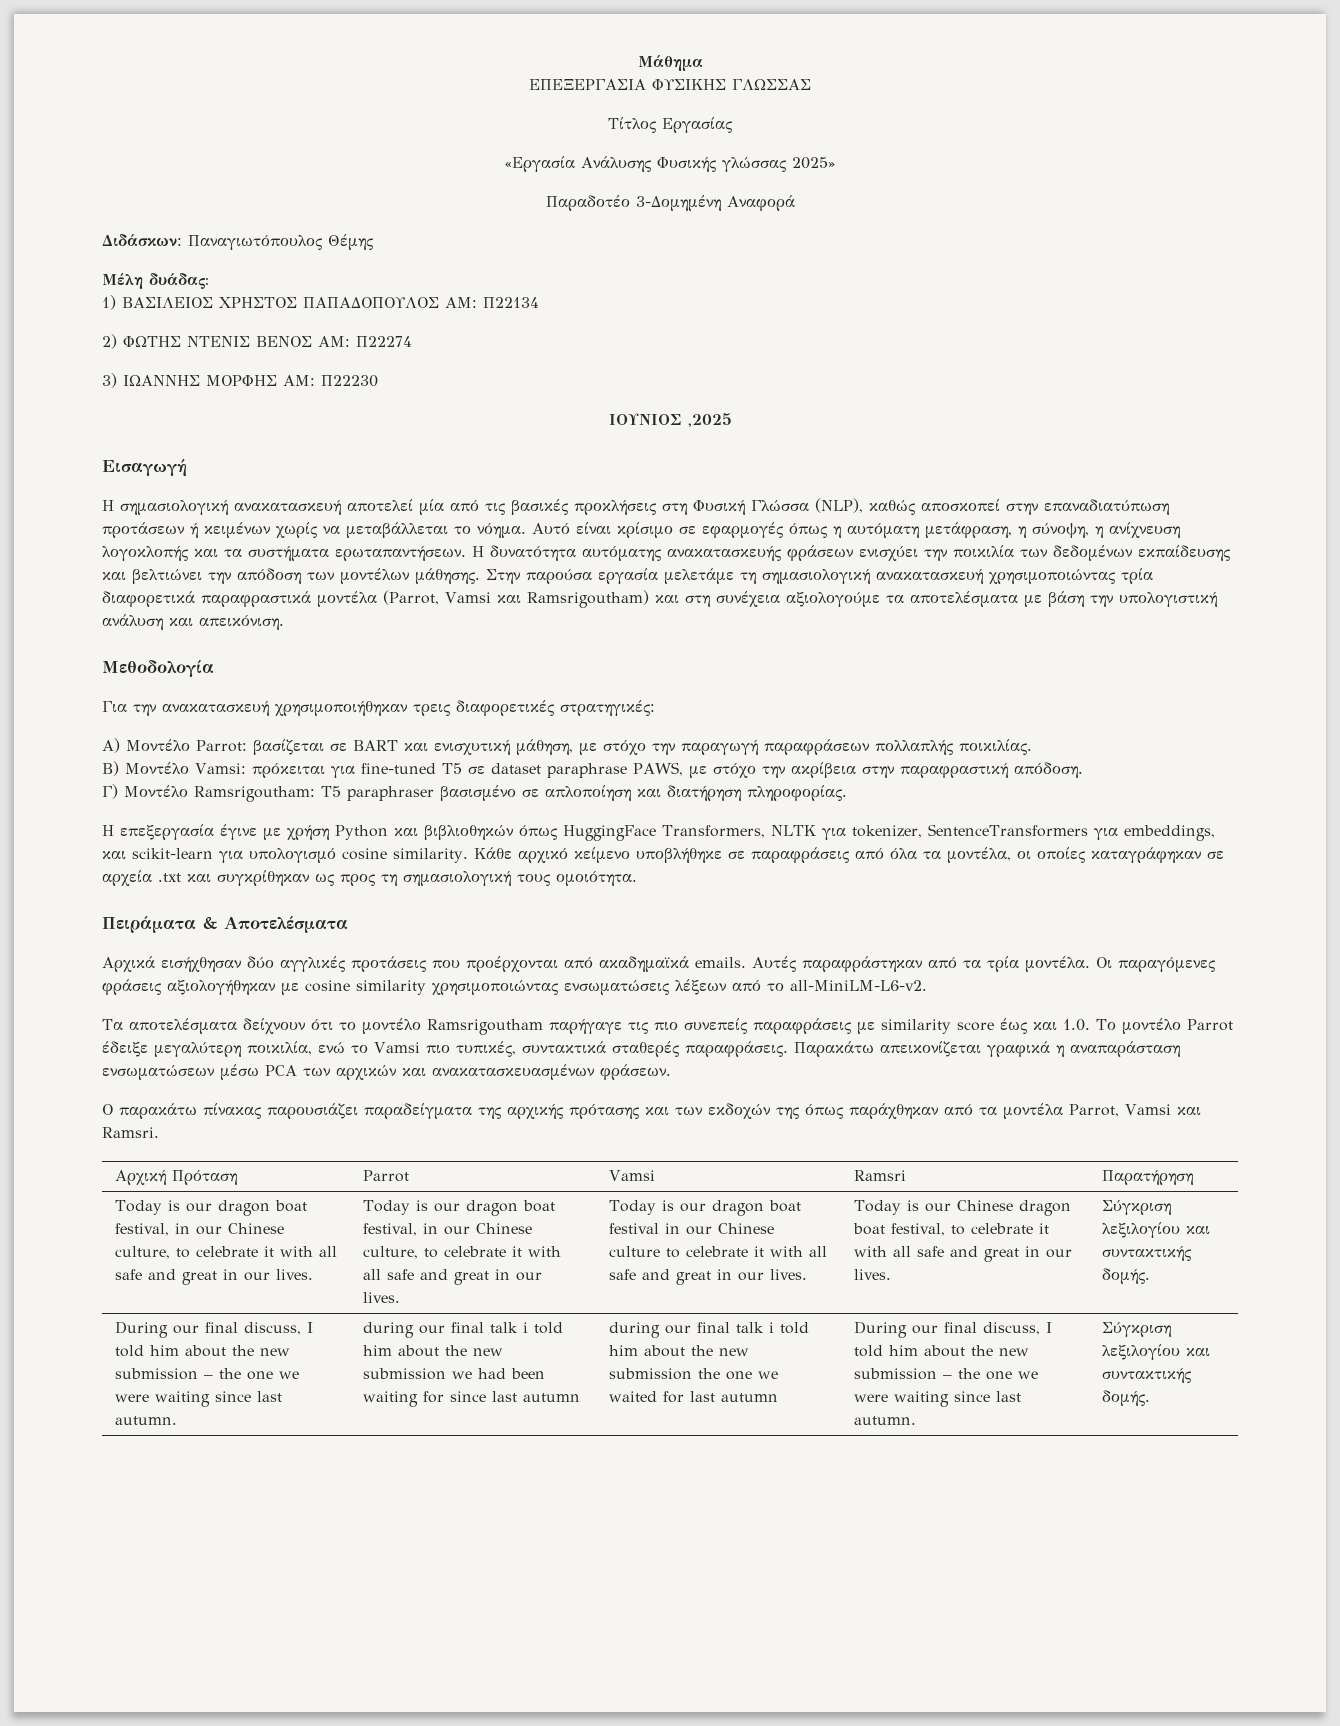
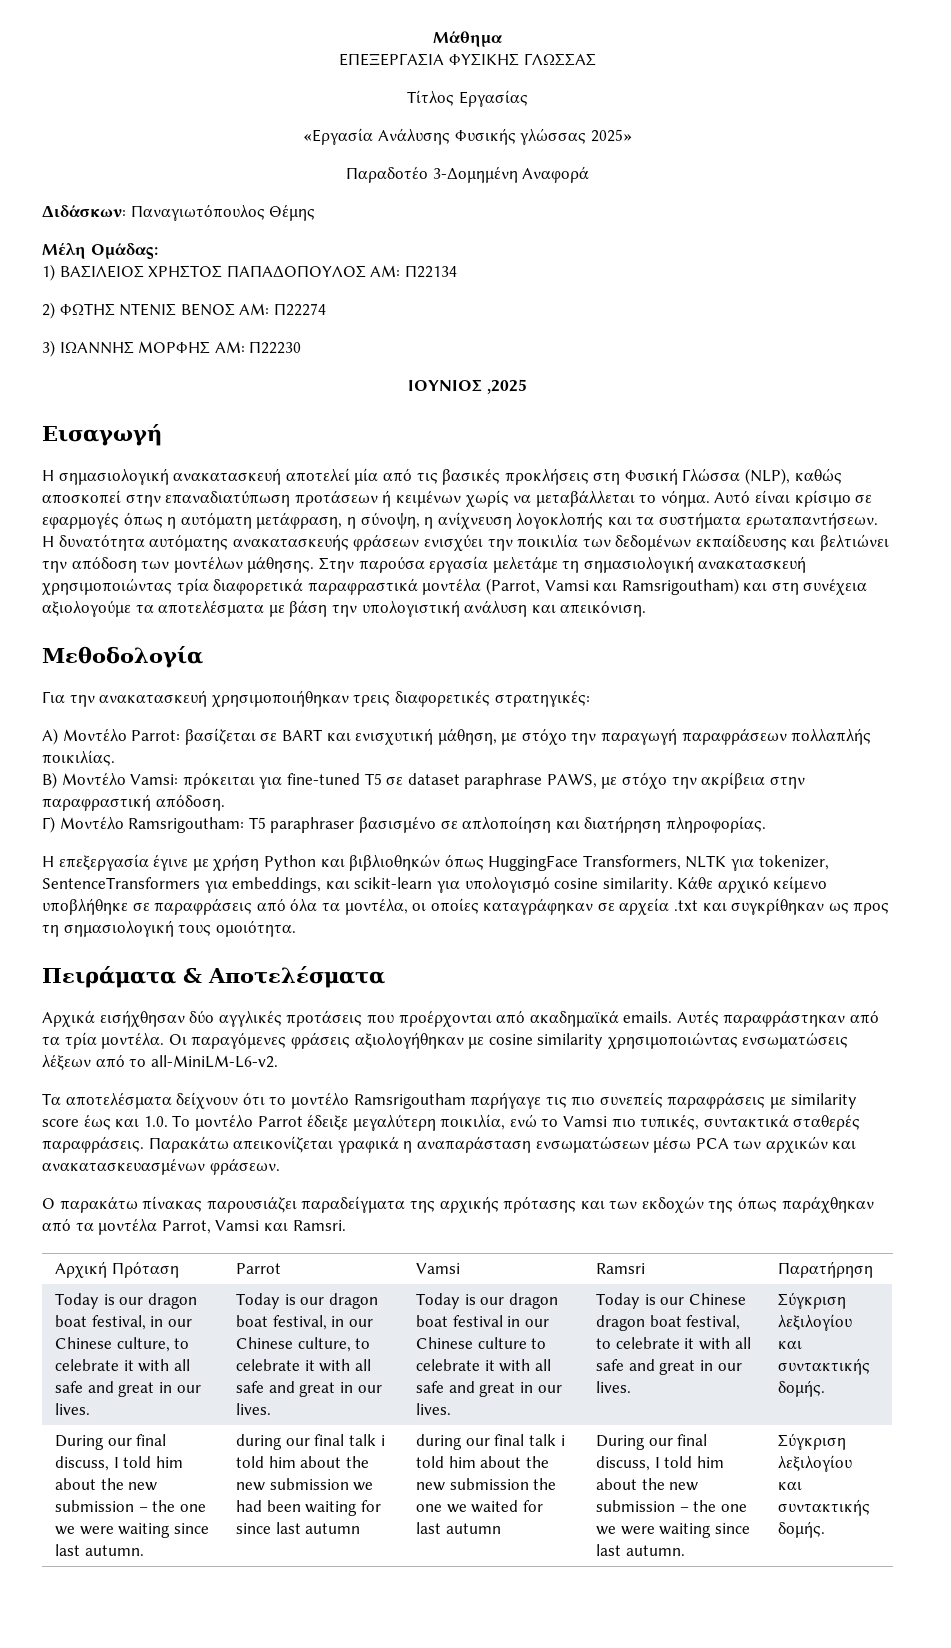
- Μέλη δυάδας:
+ Μέλη Ομάδας:

